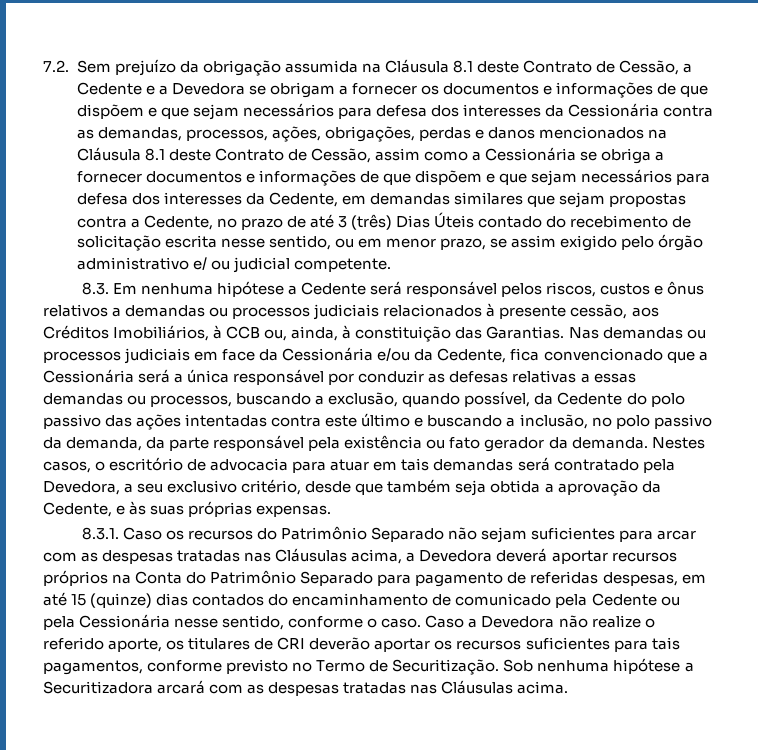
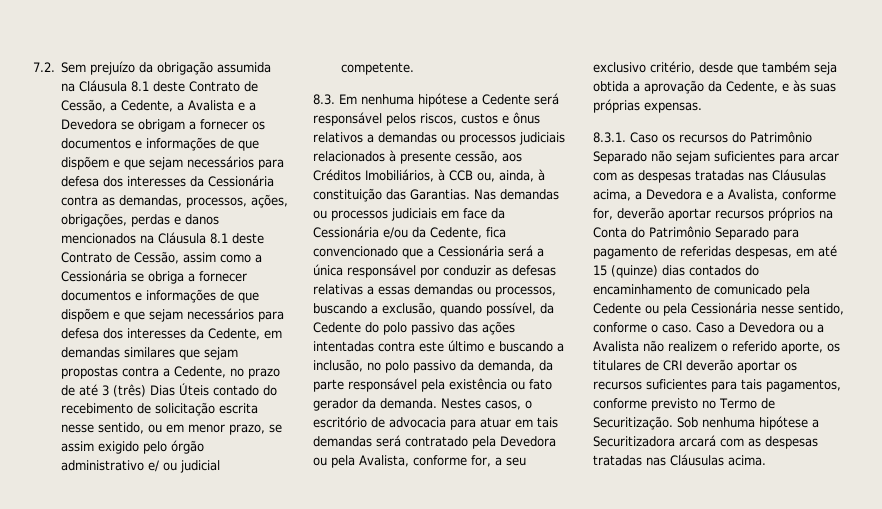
- 7.2. Sem prejuízo da obrigação assumida na Cláusula 8.1 deste Contrato de Cessão, a Cedente e a Devedora se obrigam a fornecer os documentos e informações de que dispõem e que sejam necessários para defesa dos interesses da Cessionária contra as demandas, processos, ações, obrigações, perdas e danos mencionados na Cláusula 8.1 deste Contrato de Cessão, assim como a Cessionária se obriga a fornecer documentos e informações de que dispõem e que sejam necessários para defesa dos interesses da Cedente, em demandas similares que sejam propostas contra a Cedente, no prazo de até 3 (três) Dias Úteis contado do recebimento de solicitação escrita nesse sentido, ou em menor prazo, se assim exigido pelo órgão administrativo e/ ou judicial competente.
+ 7.2. Sem prejuízo da obrigação assumida na Cláusula 8.1 deste Contrato de Cessão, a Cedente, a Avalista e a Devedora se obrigam a fornecer os documentos e informações de que dispõem e que sejam necessários para defesa dos interesses da Cessionária contra as demandas, processos, ações, obrigações, perdas e danos mencionados na Cláusula 8.1 deste Contrato de Cessão, assim como a Cessionária se obriga a fornecer documentos e informações de que dispõem e que sejam necessários para defesa dos interesses da Cedente, em demandas similares que sejam propostas contra a Cedente, no prazo de até 3 (três) Dias Úteis contado do recebimento de solicitação escrita nesse sentido, ou em menor prazo, se assim exigido pelo órgão administrativo e/ ou judicial competente.
- Nestes casos, o escritório de advocacia para atuar em tais demandas será contratado pela Devedora, a seu exclusivo critério, desde que também seja obtida a aprovação da Cedente, e às suas próprias expensas.
+ Nestes casos, o escritório de advocacia para atuar em tais demandas será contratado pela Devedora ou pela Avalista, conforme for, a seu exclusivo critério, desde que também seja obtida a aprovação da Cedente, e às suas próprias expensas.
- 8.3.1. Caso os recursos do Patrimônio Separado não sejam suficientes para arcar com as despesas tratadas nas Cláusulas acima, a Devedora deverá aportar recursos próprios na Conta do Patrimônio Separado para pagamento de referidas despesas, em até 15 (quinze) dias contados do encaminhamento de comunicado pela Cedente ou pela Cessionária nesse sentido, conforme o caso.
+ 8.3.1. Caso os recursos do Patrimônio Separado não sejam suficientes para arcar com as despesas tratadas nas Cláusulas acima, a Devedora e a Avalista, conforme for, deverão aportar recursos próprios na Conta do Patrimônio Separado para pagamento de referidas despesas, em até 15 (quinze) dias contados do encaminhamento de comunicado pela Cedente ou pela Cessionária nesse sentido, conforme o caso.
- Caso a Devedora não realize o referido aporte, os titulares de CRI deverão aportar os recursos suficientes para tais pagamentos, conforme previsto no Termo de Securitização.
+ Caso a Devedora ou a Avalista não realizem o referido aporte, os titulares de CRI deverão aportar os recursos suficientes para tais pagamentos, conforme previsto no Termo de Securitização.

